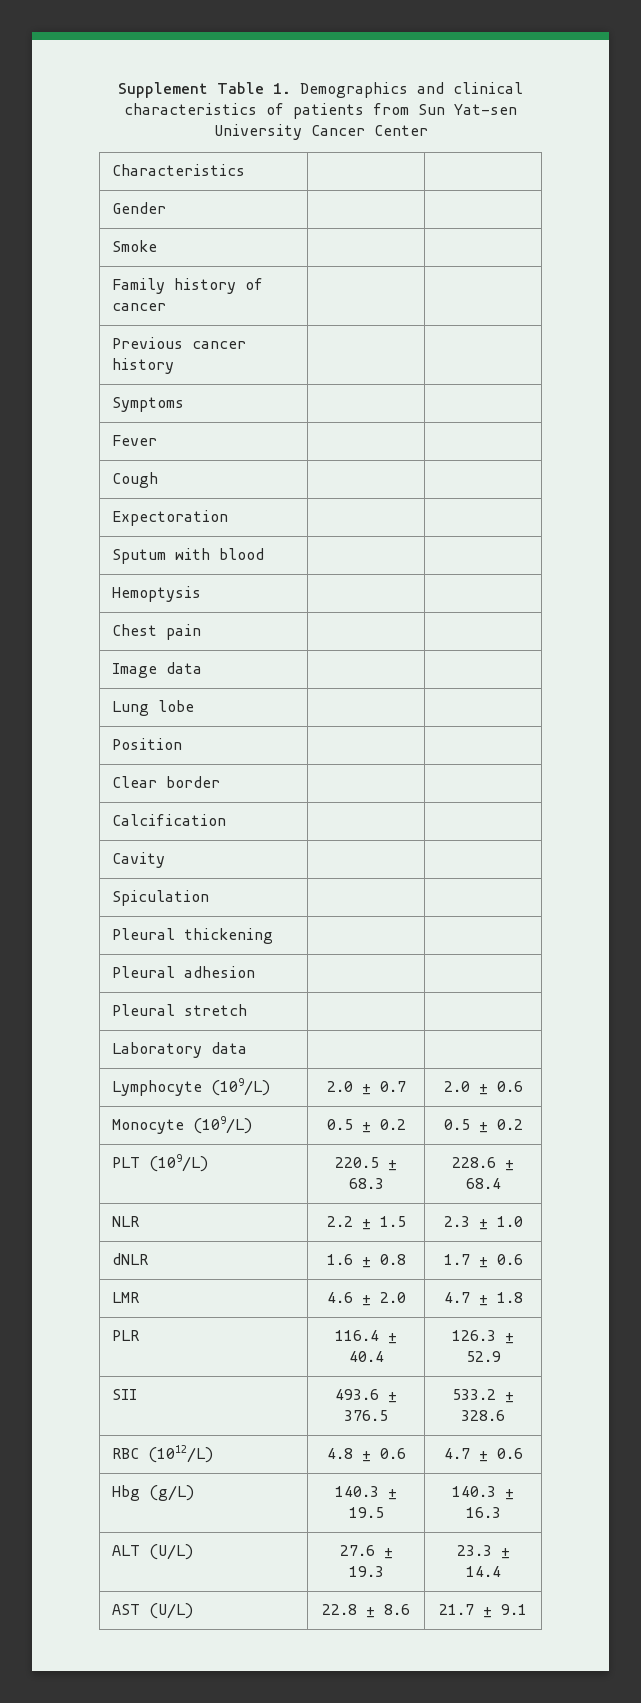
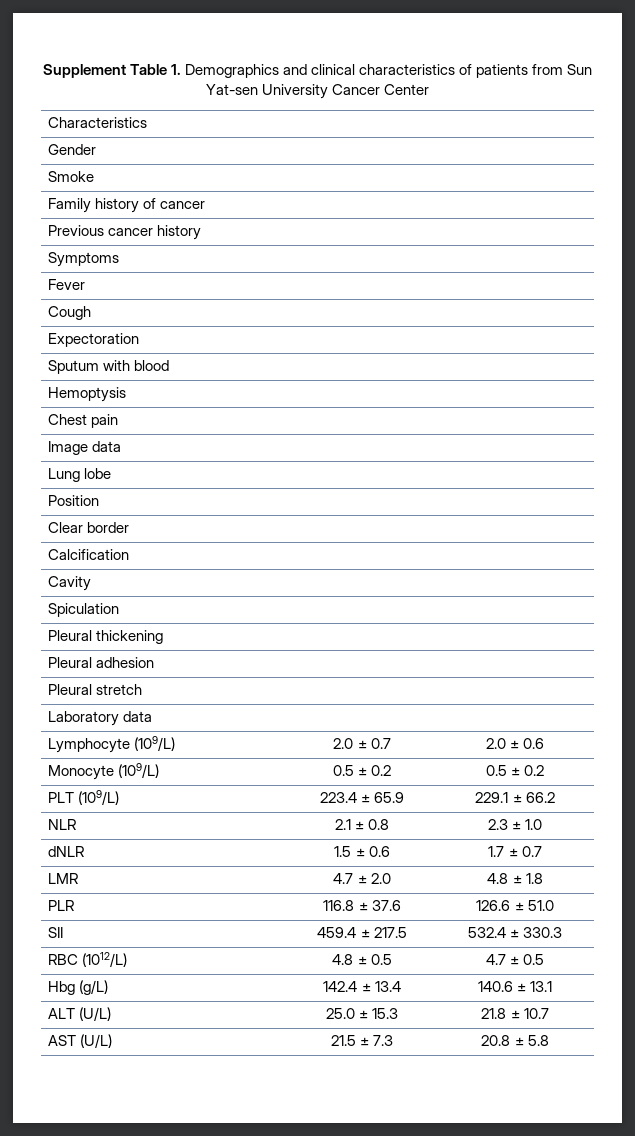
- PLT (109/L) | 220.5 ± 68.3 | 228.6 ± 68.4
- NLR | 2.2 ± 1.5 | 2.3 ± 1.0
+ PLT (109/L) | 223.4 ± 65.9 | 229.1 ± 66.2
+ NLR | 2.1 ± 0.8 | 2.3 ± 1.0
- dNLR | 1.6 ± 0.8 | 1.7 ± 0.6
+ dNLR | 1.5 ± 0.6 | 1.7 ± 0.7
- LMR | 4.6 ± 2.0 | 4.7 ± 1.8
+ LMR | 4.7 ± 2.0 | 4.8 ± 1.8
- PLR | 116.4 ± 40.4 | 126.3 ± 52.9
- SII | 493.6 ± 376.5 | 533.2 ± 328.6
+ PLR | 116.8 ± 37.6 | 126.6 ± 51.0
+ SII | 459.4 ± 217.5 | 532.4 ± 330.3
- RBC (1012/L) | 4.8 ± 0.6 | 4.7 ± 0.6
+ RBC (1012/L) | 4.8 ± 0.5 | 4.7 ± 0.5
- Hbg (g/L) | 140.3 ± 19.5 | 140.3 ± 16.3
- ALT (U/L) | 27.6 ± 19.3 | 23.3 ± 14.4
- AST (U/L) | 22.8 ± 8.6 | 21.7 ± 9.1
+ Hbg (g/L) | 142.4 ± 13.4 | 140.6 ± 13.1
+ ALT (U/L) | 25.0 ± 15.3 | 21.8 ± 10.7
+ AST (U/L) | 21.5 ± 7.3 | 20.8 ± 5.8

